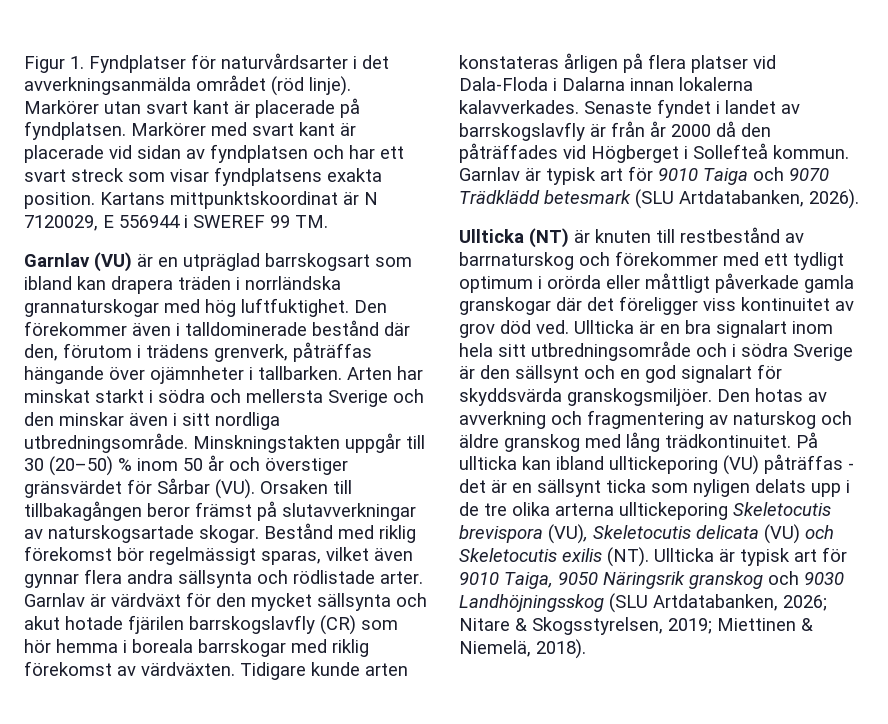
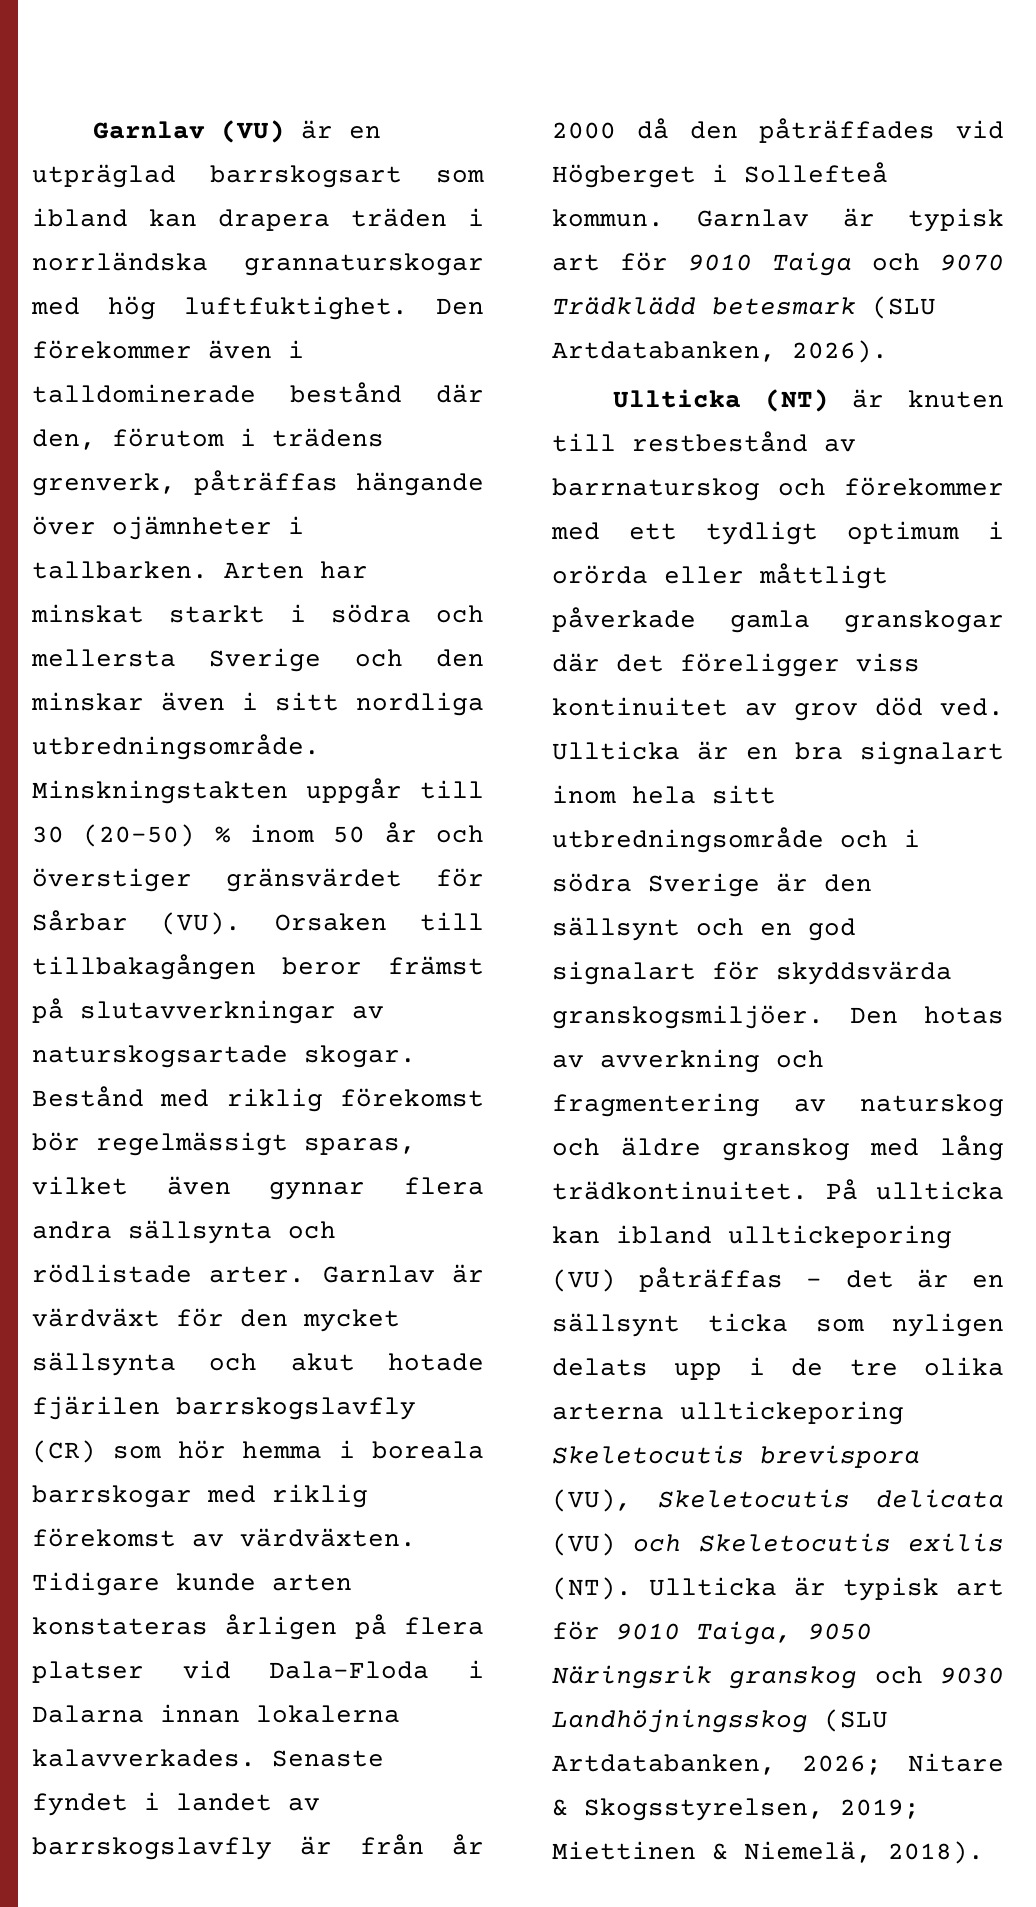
- Figur 1. Fyndplatser för naturvårdsarter i det avverkningsanmälda området (röd linje). Markörer utan svart kant är placerade på fyndplatsen. Markörer med svart kant är placerade vid sidan av fyndplatsen och har ett svart streck som visar fyndplatsens exakta position. Kartans mittpunktskoordinat är N 7120029, E 556944 i SWEREF 99 TM.

